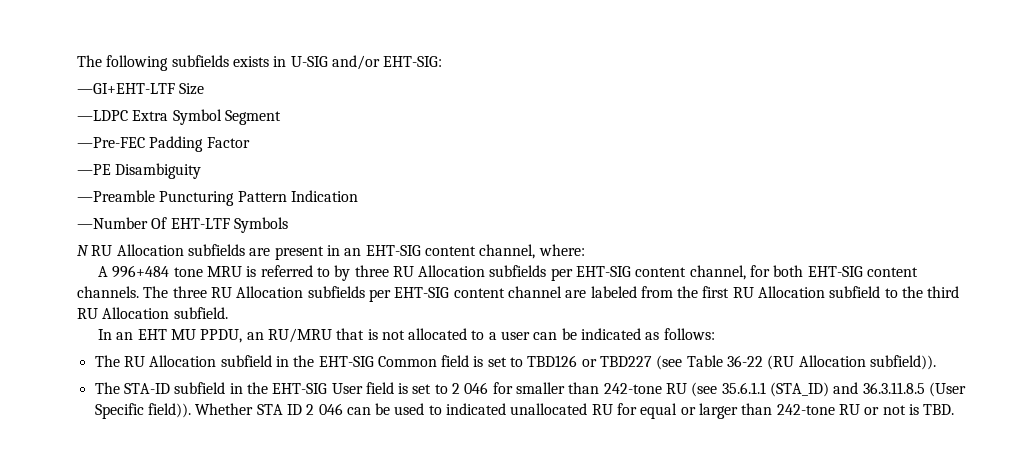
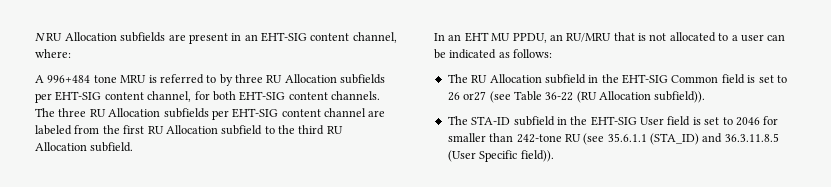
- The following subfields exists in U-SIG and/or EHT-SIG:
- —GI+EHT-LTF Size
- —LDPC Extra Symbol Segment
- —Pre-FEC Padding Factor
- —PE Disambiguity
- —Preamble Puncturing Pattern Indication
- —Number Of EHT-LTF Symbols
- The RU Allocation subfield in the EHT-SIG Common field is set to TBD126 or TBD227 (see Table 36-22 (RU Allocation subfield)).
+ The RU Allocation subfield in the EHT-SIG Common field is set to 26 or27 (see Table 36-22 (RU Allocation subfield)).
- The STA-ID subfield in the EHT-SIG User field is set to 2 046 for smaller than 242-tone RU (see 35.6.1.1 (STA_ID) and 36.3.11.8.5 (User Specific field)). Whether STA ID 2 046 can be used to indicated unallocated RU for equal or larger than 242-tone RU or not is TBD.
+ The STA-ID subfield in the EHT-SIG User field is set to 2046 for smaller than 242-tone RU (see 35.6.1.1 (STA_ID) and 36.3.11.8.5 (User Specific field)).

